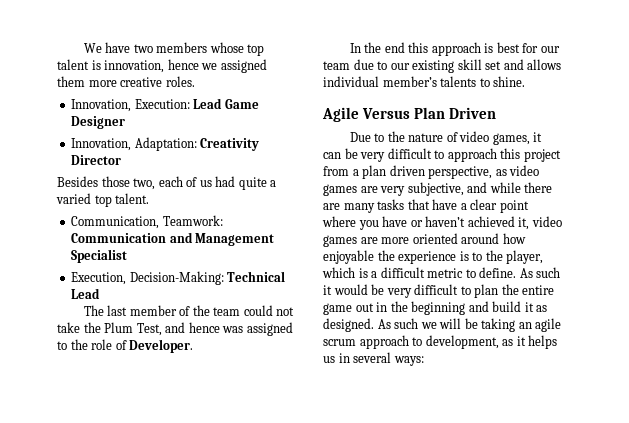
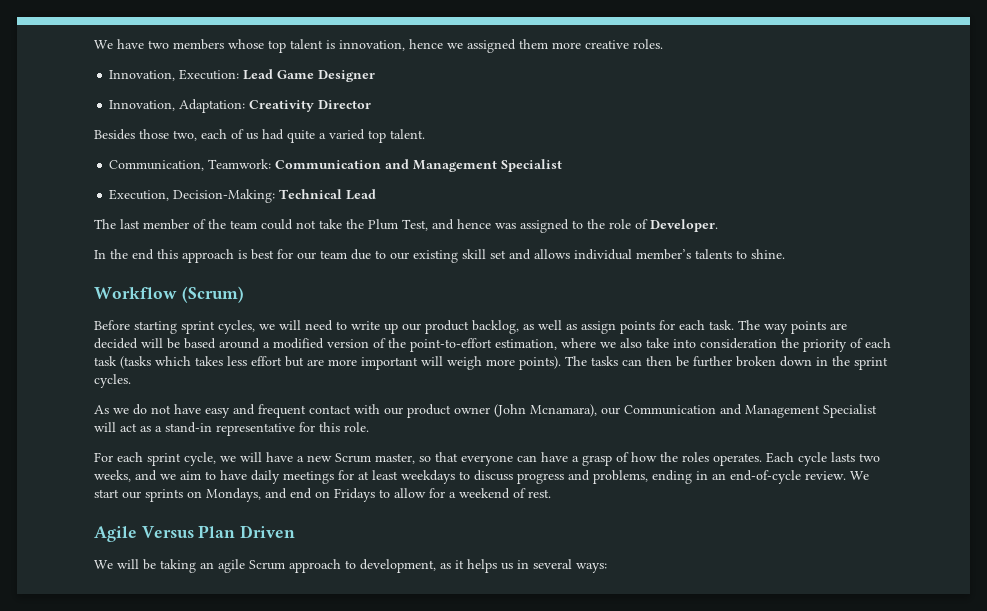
+ Workflow (Scrum)
+ Before starting sprint cycles, we will need to write up our product backlog, as well as assign points for each task. The way points are decided will be based around a modified version of the point-to-effort estimation, where we also take into consideration the priority of each task (tasks which takes less effort but are more important will weigh more points). The tasks can then be further broken down in the sprint cycles.
+ As we do not have easy and frequent contact with our product owner (John Mcnamara), our Communication and Management Specialist will act as a stand-in representative for this role.
+ For each sprint cycle, we will have a new Scrum master, so that everyone can have a grasp of how the roles operates. Each cycle lasts two weeks, and we aim to have daily meetings for at least weekdays to discuss progress and problems, ending in an end-of-cycle review. We start our sprints on Mondays, and end on Fridays to allow for a weekend of rest.
  Agile Versus Plan Driven
- Due to the nature of video games, it can be very difficult to approach this project from a plan driven perspective, as video games are very subjective, and while there are many tasks that have a clear point where you have or haven’t achieved it, video games are more oriented around how enjoyable the experience is to the player, which is a difficult metric to define. As such it would be very difficult to plan the entire game out in the beginning and build it as designed. As such we will be taking an agile scrum approach to development, as it helps us in several ways:
+ We will be taking an agile Scrum approach to development, as it helps us in several ways:

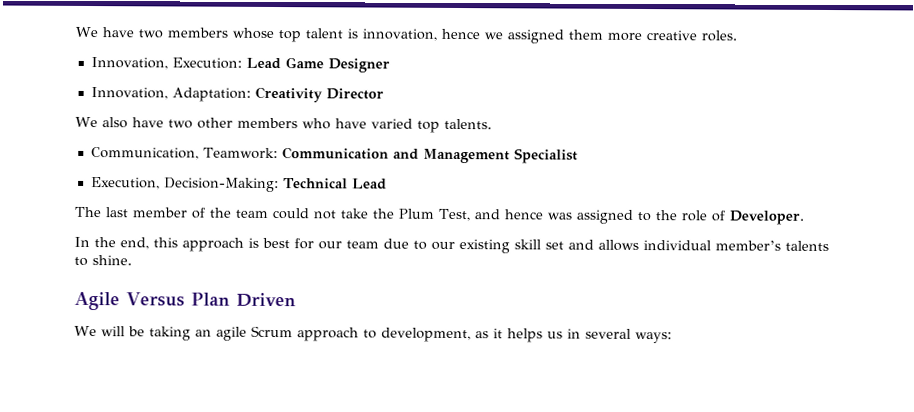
- Besides those two, each of us had quite a varied top talent.
+ We also have two other members who have varied top talents.
- In the end this approach is best for our team due to our existing skill set and allows individual member’s talents to shine.
+ In the end, this approach is best for our team due to our existing skill set and allows individual member’s talents to shine.
- Workflow (Scrum)
- Before starting sprint cycles, we will need to write up our product backlog, as well as assign points for each task. The way points are decided will be based around a modified version of the point-to-effort estimation, where we also take into consideration the priority of each task (tasks which takes less effort but are more important will weigh more points). The tasks can then be further broken down in the sprint cycles.
- As we do not have easy and frequent contact with our product owner (John Mcnamara), our Communication and Management Specialist will act as a stand-in representative for this role.
- For each sprint cycle, we will have a new Scrum master, so that everyone can have a grasp of how the roles operates. Each cycle lasts two weeks, and we aim to have daily meetings for at least weekdays to discuss progress and problems, ending in an end-of-cycle review. We start our sprints on Mondays, and end on Fridays to allow for a weekend of rest.

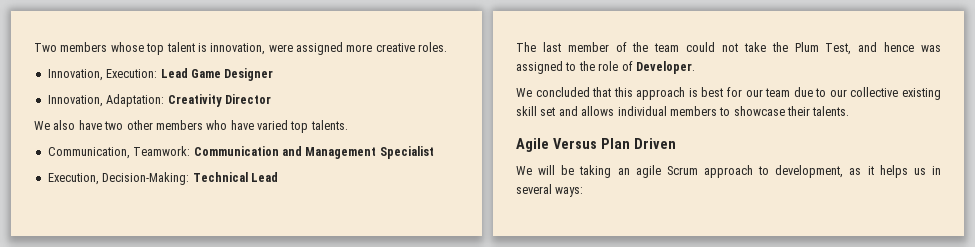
- We have two members whose top talent is innovation, hence we assigned them more creative roles.
+ Two members whose top talent is innovation, were assigned more creative roles.
- In the end, this approach is best for our team due to our existing skill set and allows individual member’s talents to shine.
+ We concluded that this approach is best for our team due to our collective existing skill set and allows individual members to showcase their talents.

